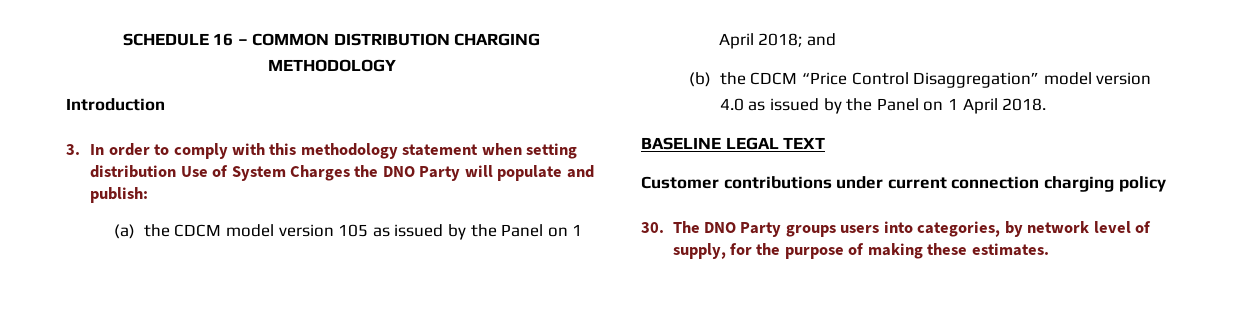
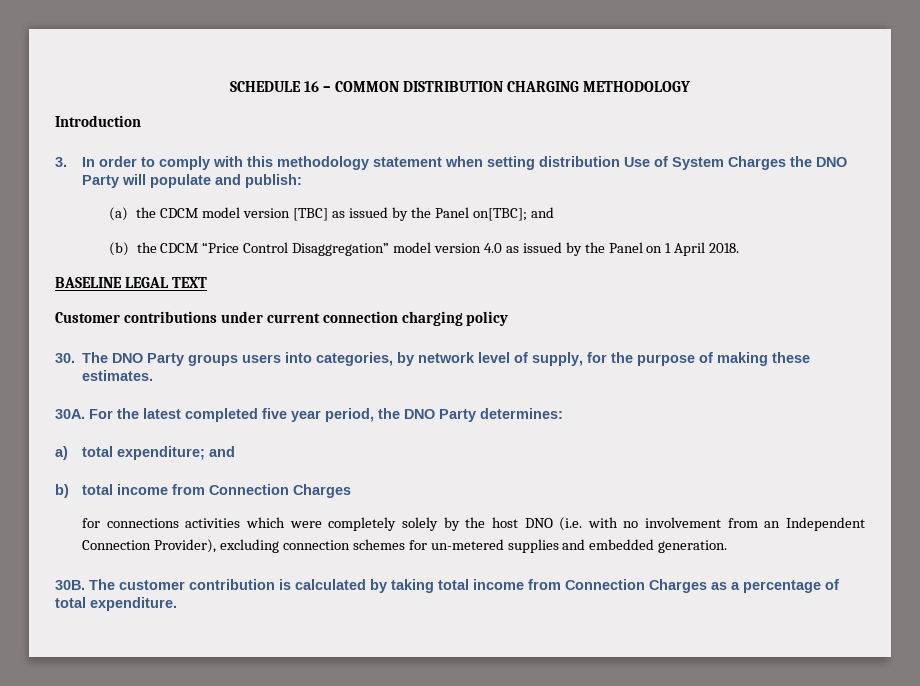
- (a) the CDCM model version 105 as issued by the Panel on 1 April 2018; and
+ (a) the CDCM model version [TBC] as issued by the Panel on[TBC]; and
+ 30A. For the latest completed five year period, the DNO Party determines:
+ a) total expenditure; and
+ b) total income from Connection Charges
+ for connections activities which were completely solely by the host DNO (i.e. with no involvement from an Independent Connection Provider), excluding connection schemes for un-metered supplies and embedded generation.
+ 30B. The customer contribution is calculated by taking total income from Connection Charges as a percentage of total expenditure.

